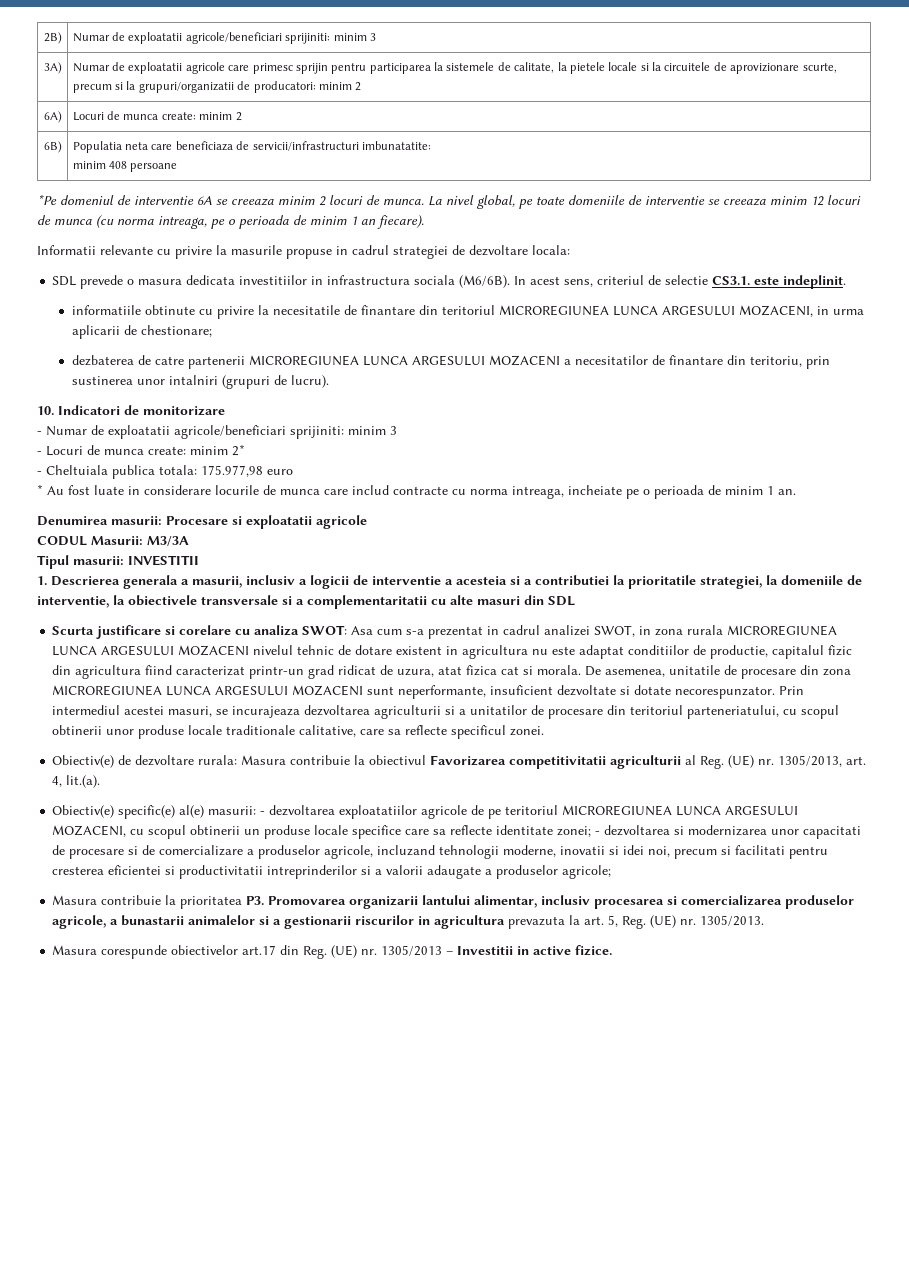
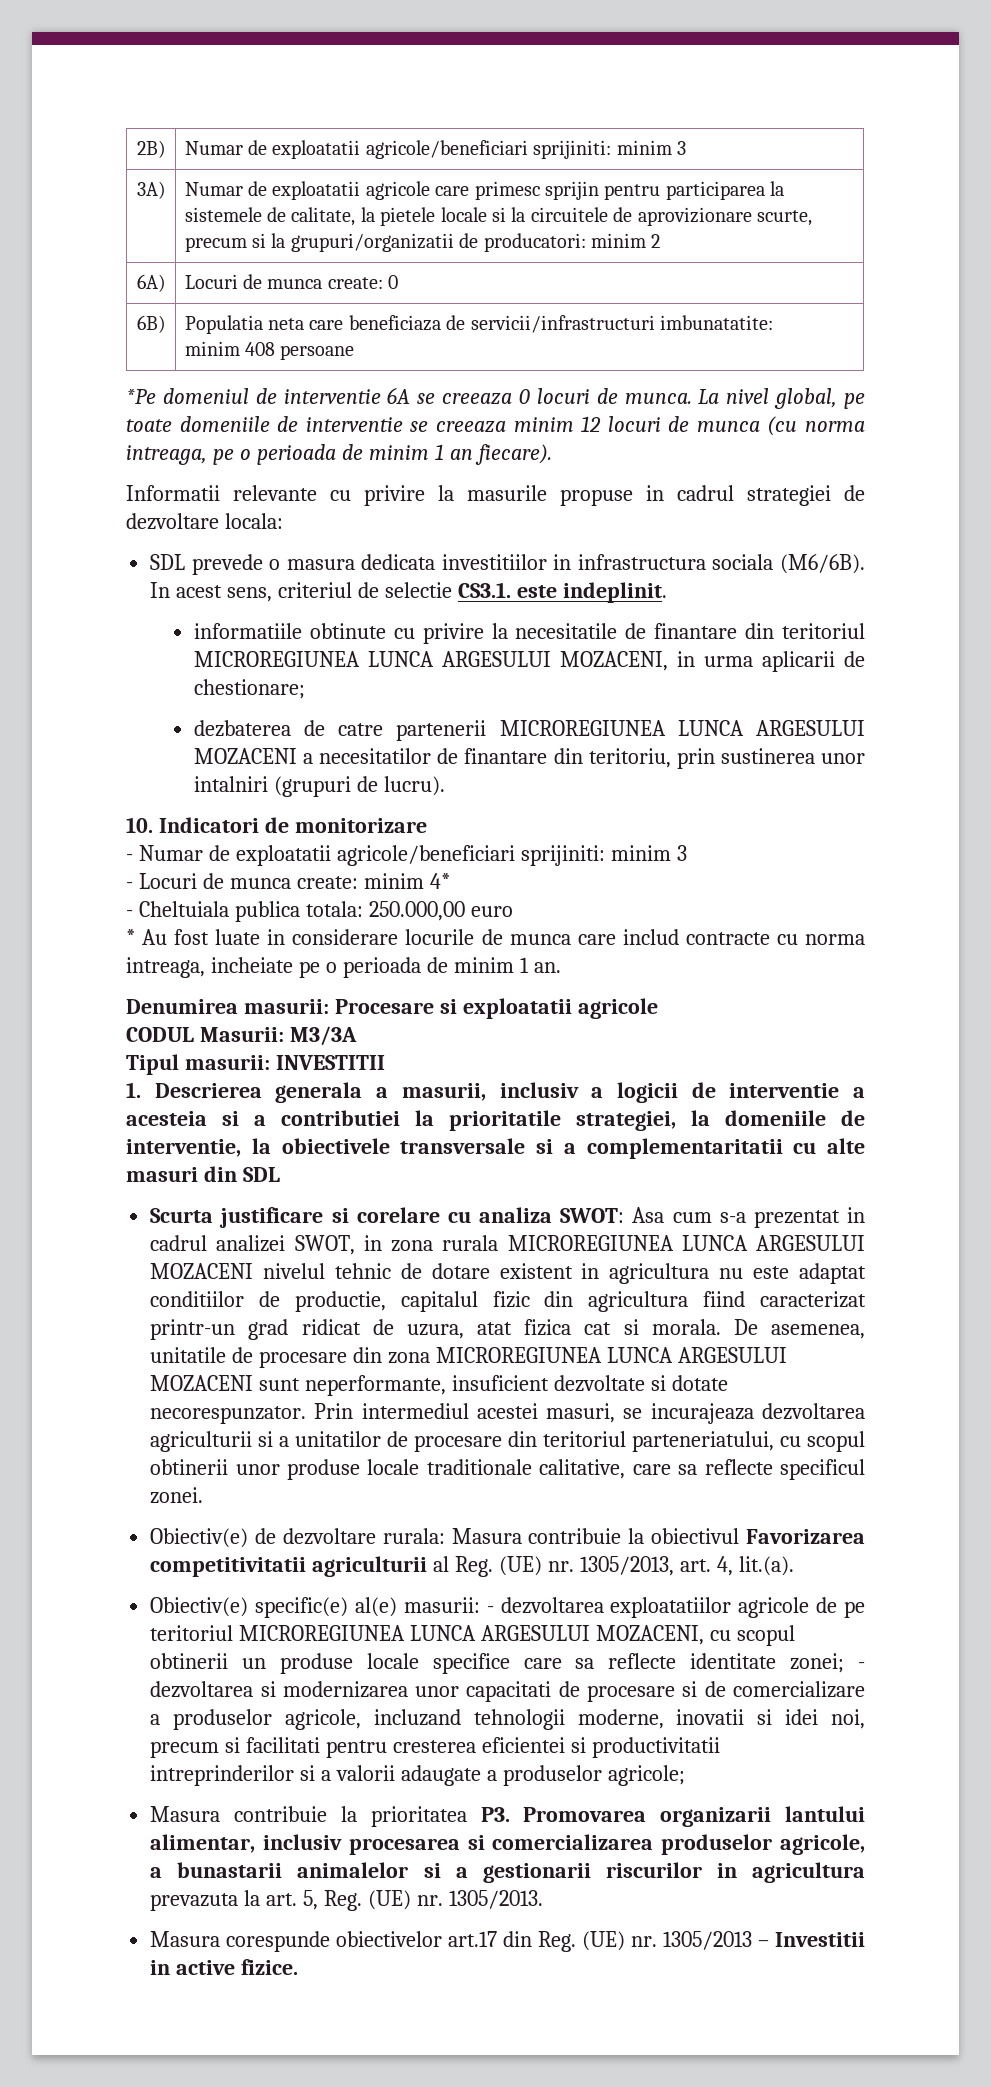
- 6A) | Locuri de munca create: minim 2
+ 6A) | Locuri de munca create: 0
- *Pe domeniul de interventie 6A se creeaza minim 2 locuri de munca.
+ *Pe domeniul de interventie 6A se creeaza 0 locuri de munca.
- - Locuri de munca create: minim 2*
+ - Locuri de munca create: minim 4*
- - Cheltuiala publica totala: 175.977,98 euro
+ - Cheltuiala publica totala: 250.000,00 euro

